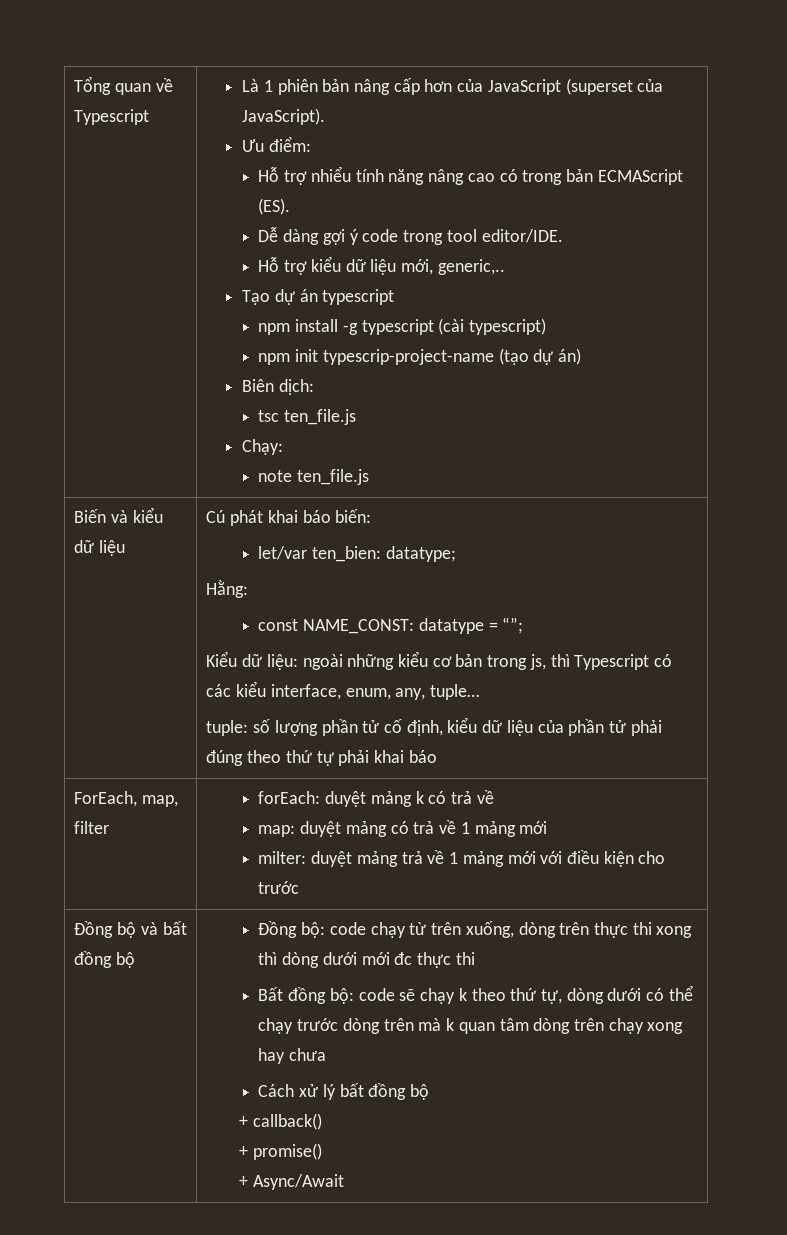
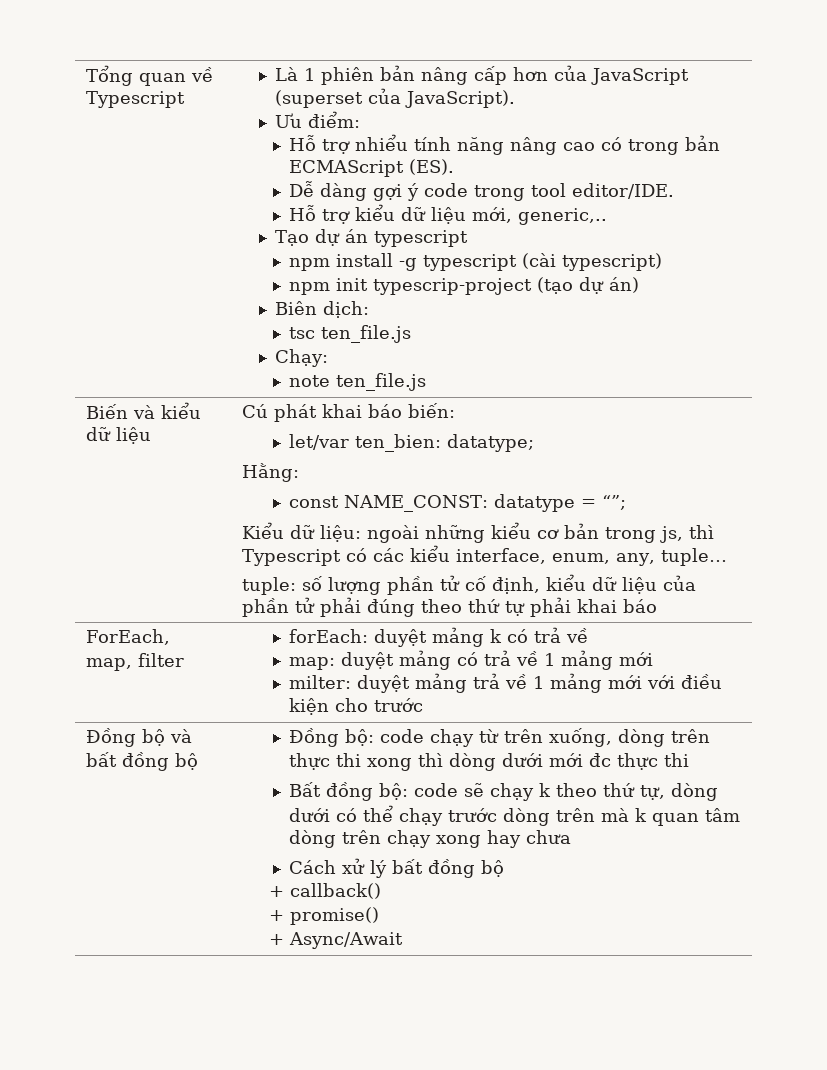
- npm init typescrip-project-name (tạo dự án)
+ npm init typescrip-project (tạo dự án)

